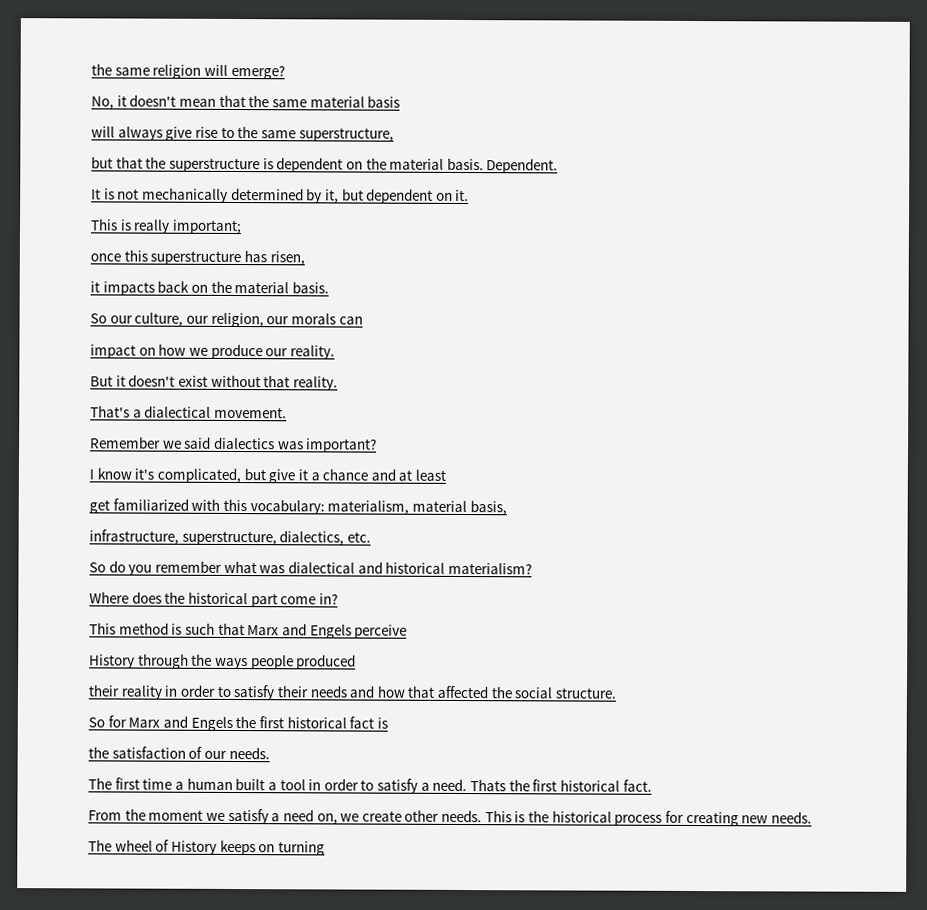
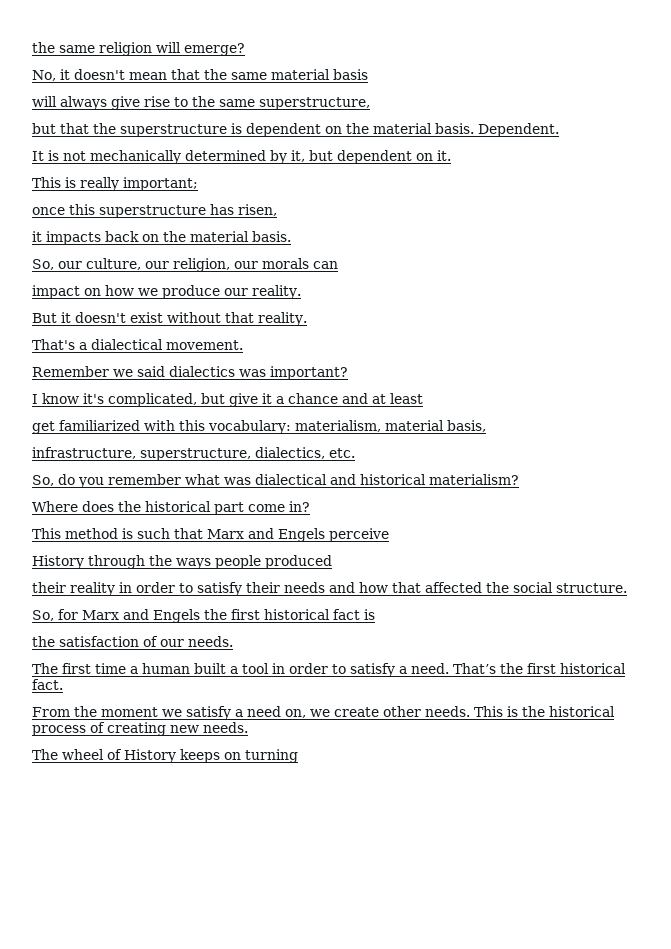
- So our culture, our religion, our morals can
+ So, our culture, our religion, our morals can
- So do you remember what was dialectical and historical materialism?
+ So, do you remember what was dialectical and historical materialism?
- So for Marx and Engels the first historical fact is
+ So, for Marx and Engels the first historical fact is
- Thats the first historical fact.
+ That’s the first historical fact.
- This is the historical process for creating new needs.
+ This is the historical process of creating new needs.

